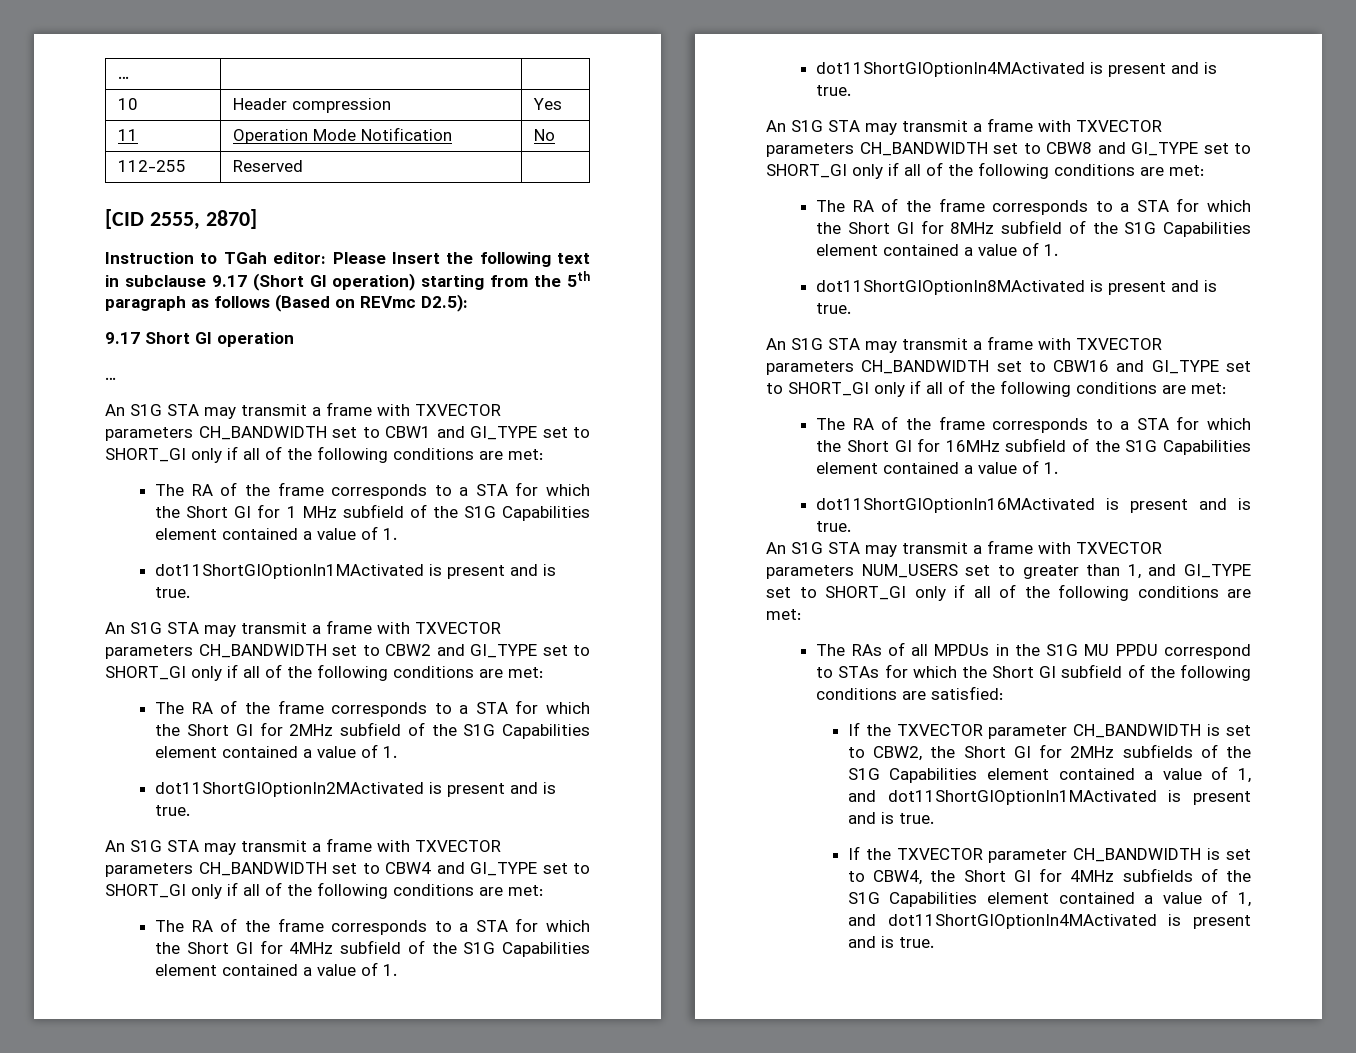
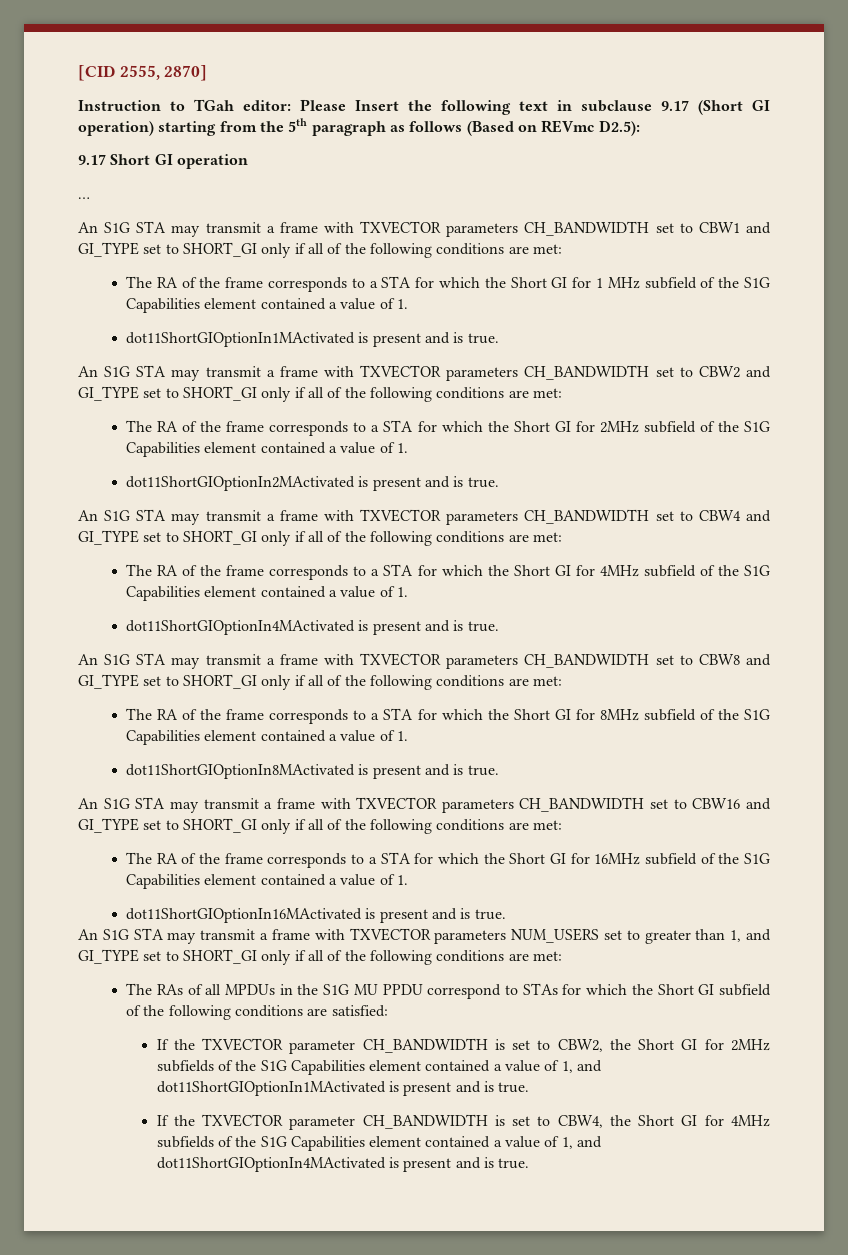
- … | |
- 10 | Header compression | Yes
- 11 | Operation Mode Notification | No
- 112-255 | Reserved |

